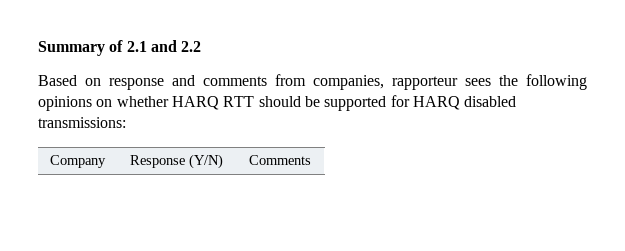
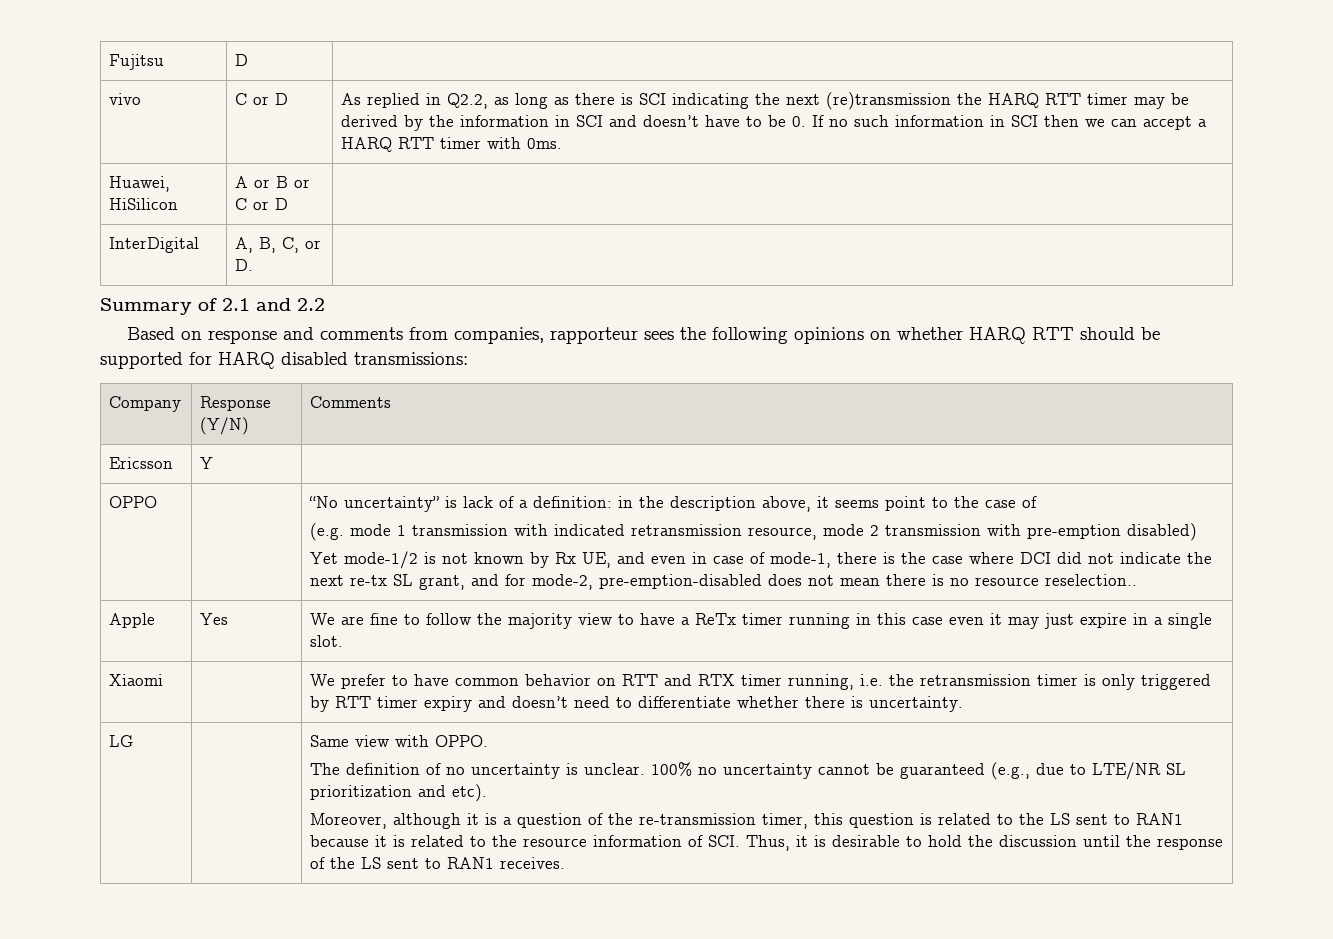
+ Fujitsu | D |
+ vivo | C or D | As replied in Q2.2, as long as there is SCI indicating the next (re)transmission the HARQ RTT timer may be derived by the information in SCI and doesn’t have to be 0. If no such information in SCI then we can accept a HARQ RTT timer with 0ms.
+ Huawei, HiSilicon | A or B or C or D |
+ InterDigital | A, B, C, or D. |
+ Ericsson | Y |
+ OPPO | | “No uncertainty” is lack of a definition: in the description above, it seems point to the case of
+ (e.g. mode 1 transmission with indicated retransmission resource, mode 2 transmission with pre-emption disabled)
+ Yet mode-1/2 is not known by Rx UE, and even in case of mode-1, there is the case where DCI did not indicate the next re-tx SL grant, and for mode-2, pre-emption-disabled does not mean there is no resource reselection..
+ Apple | Yes | We are fine to follow the majority view to have a ReTx timer running in this case even it may just expire in a single slot.
+ Xiaomi | | We prefer to have common behavior on RTT and RTX timer running, i.e. the retransmission timer is only triggered by RTT timer expiry and doesn’t need to differentiate whether there is uncertainty.
+ LG | | Same view with OPPO.
+ The definition of no uncertainty is unclear. 100% no uncertainty cannot be guaranteed (e.g., due to LTE/NR SL prioritization and etc).
+ Moreover, although it is a question of the re-transmission timer, this question is related to the LS sent to RAN1 because it is related to the resource information of SCI. Thus, it is desirable to hold the discussion until the response of the LS sent to RAN1 receives.

